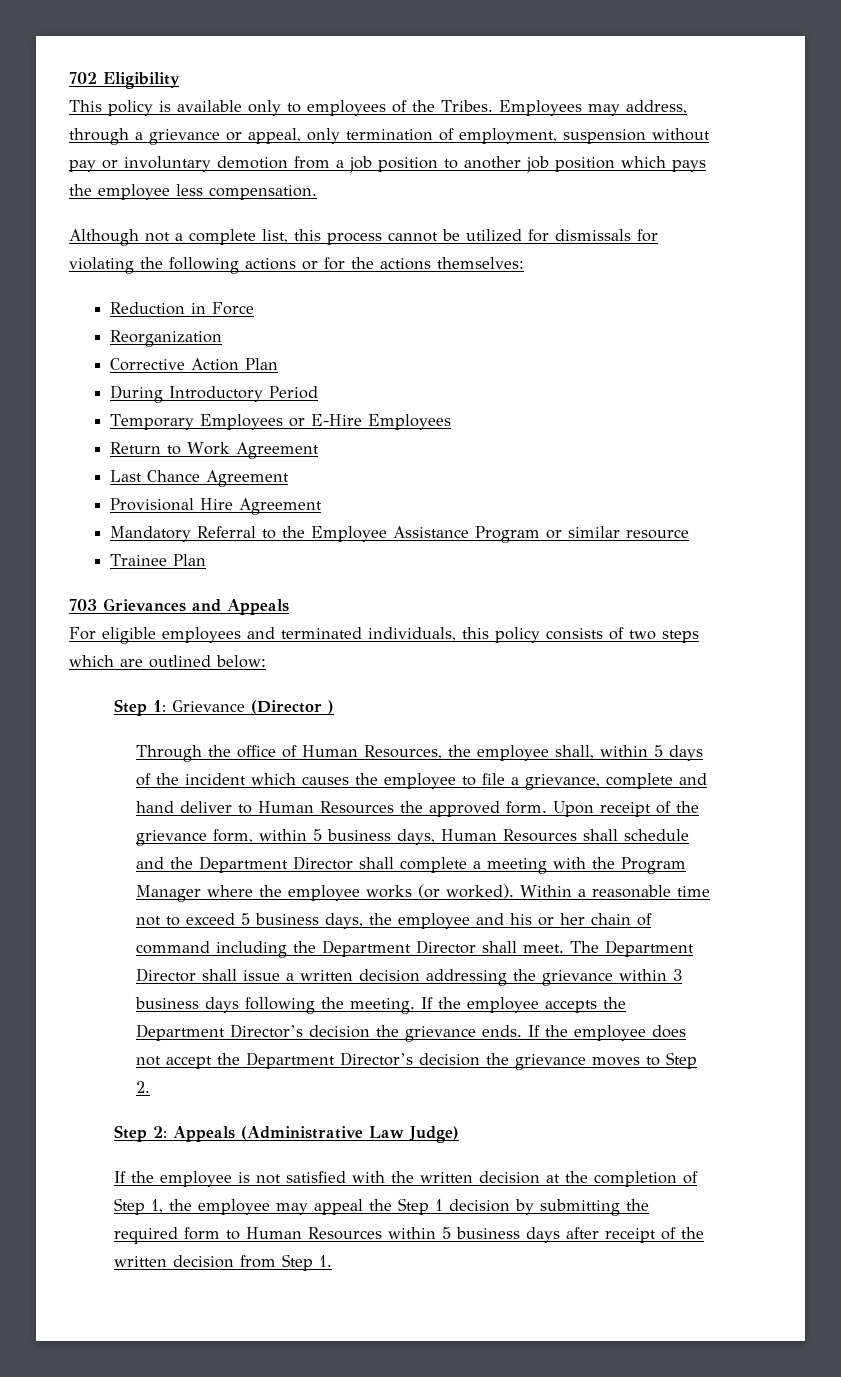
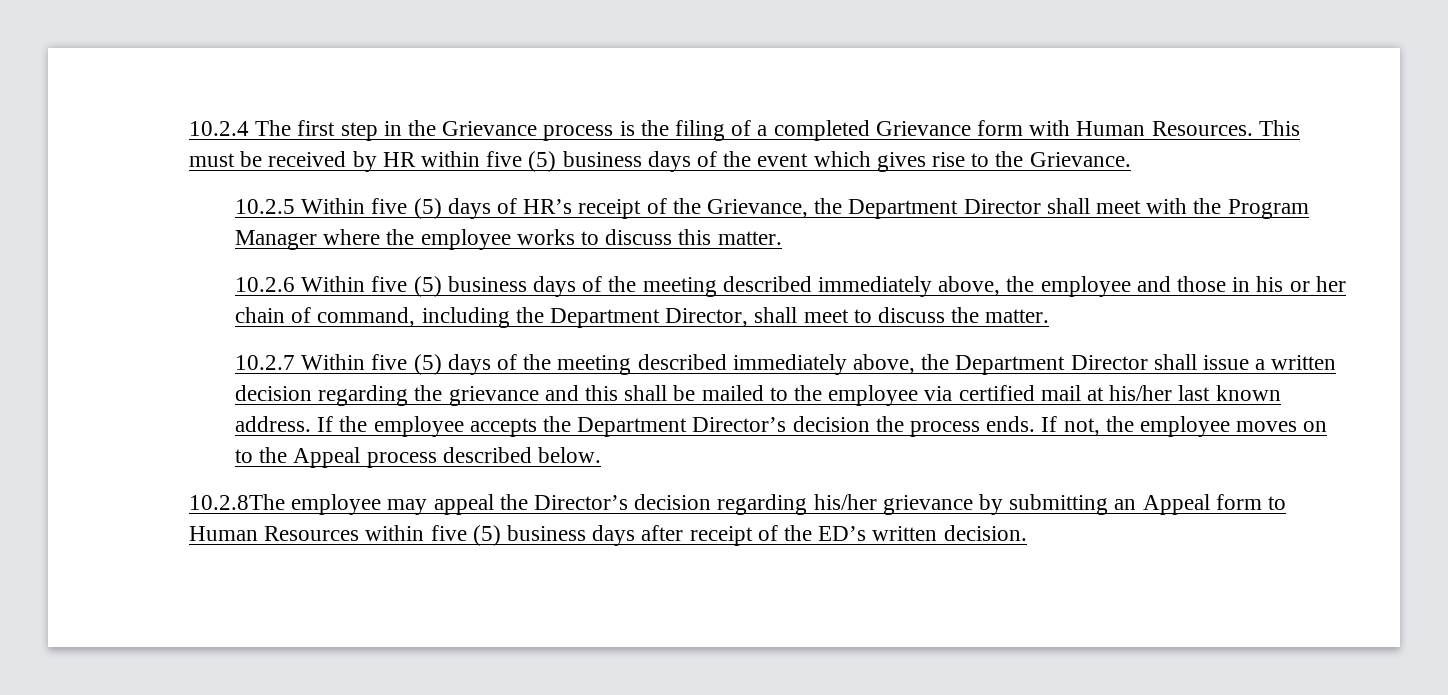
- 702 Eligibility
- This policy is available only to employees of the Tribes. Employees may address, through a grievance or appeal, only termination of employment, suspension without pay or involuntary demotion from a job position to another job position which pays the employee less compensation.
- Although not a complete list, this process cannot be utilized for dismissals for violating the following actions or for the actions themselves:
- Reduction in Force
- Reorganization
- Corrective Action Plan
- During Introductory Period
- Temporary Employees or E-Hire Employees
- Return to Work Agreement
- Last Chance Agreement
- Provisional Hire Agreement
- Mandatory Referral to the Employee Assistance Program or similar resource
- Trainee Plan
- 703 Grievances and Appeals
- For eligible employees and terminated individuals, this policy consists of two steps which are outlined below:
- Step 1: Grievance (Director )
- Through the office of Human Resources, the employee shall, within 5 days of the incident which causes the employee to file a grievance, complete and hand deliver to Human Resources the approved form. Upon receipt of the grievance form, within 5 business days, Human Resources shall schedule and the Department Director shall complete a meeting with the Program Manager where the employee works (or worked). Within a reasonable time not to exceed 5 business days, the employee and his or her chain of command including the Department Director shall meet. The Department Director shall issue a written decision addressing the grievance within 3 business days following the meeting.
+ 10.2.4 The first step in the Grievance process is the filing of a completed Grievance form with Human Resources. This must be received by HR within five (5) business days of the event which gives rise to the Grievance.
+ 10.2.5 Within five (5) days of HR’s receipt of the Grievance, the Department Director shall meet with the Program Manager where the employee works to discuss this matter.
+ 10.2.6 Within five (5) business days of the meeting described immediately above, the employee and those in his or her chain of command, including the Department Director, shall meet to discuss the matter.
+ 10.2.7 Within five (5) days of the meeting described immediately above, the Department Director shall issue a written decision regarding the grievance and this shall be mailed to the employee via certified mail at his/her last known address.
- If the employee accepts the Department Director’s decision the grievance ends.
+ If the employee accepts the Department Director’s decision the process ends.
- If the employee does not accept the Department Director’s decision the grievance moves to Step 2.
- Step 2: Appeals (Administrative Law Judge)
- If the employee is not satisfied with the written decision at the completion of Step 1, the employee may appeal the Step 1 decision by submitting the required form to Human Resources within 5 business days after receipt of the written decision from Step 1.
+ If not, the employee moves on to the Appeal process described below.
+ 10.2.8The employee may appeal the Director’s decision regarding his/her grievance by submitting an Appeal form to Human Resources within five (5) business days after receipt of the ED’s written decision.

